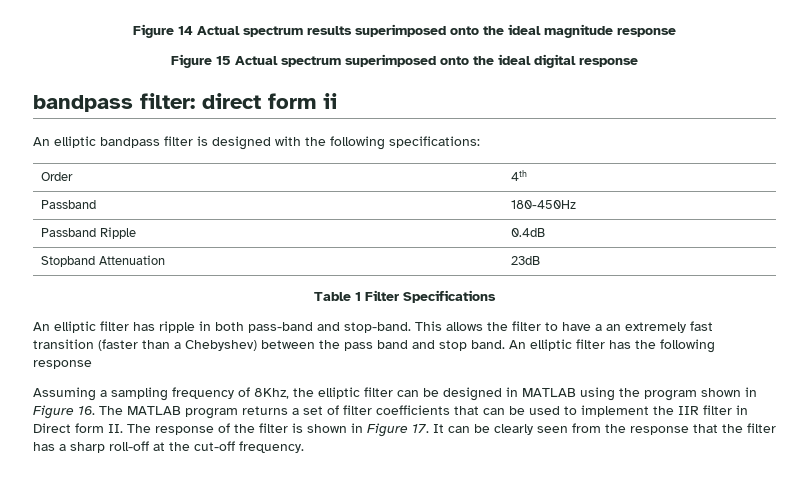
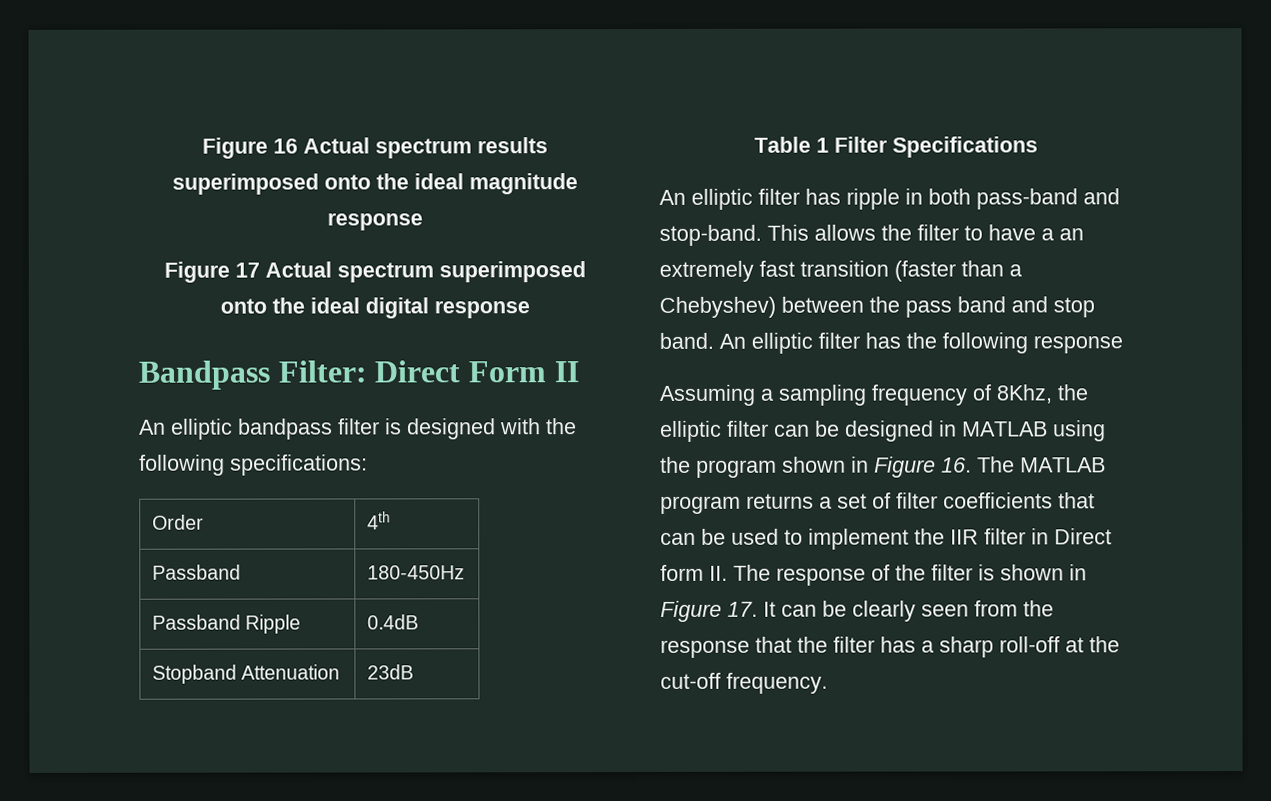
- Figure 14 Actual spectrum results superimposed onto the ideal magnitude response
+ Figure 16 Actual spectrum results superimposed onto the ideal magnitude response
- Figure 15 Actual spectrum superimposed onto the ideal digital response
+ Figure 17 Actual spectrum superimposed onto the ideal digital response
- bandpass filter: direct form ii
+ Bandpass Filter: Direct Form II

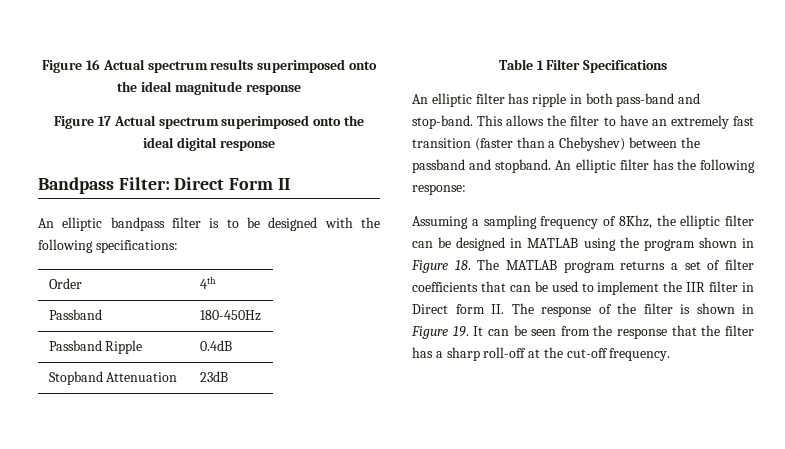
- An elliptic bandpass filter is designed with the following specifications:
+ An elliptic bandpass filter is to be designed with the following specifications:
- This allows the filter to have a an extremely fast transition (faster than a Chebyshev) between the pass band and stop band.
+ This allows the filter to have an extremely fast transition (faster than a Chebyshev) between the passband and stopband.
- An elliptic filter has the following response
+ An elliptic filter has the following response:
- Assuming a sampling frequency of 8Khz, the elliptic filter can be designed in MATLAB using the program shown in Figure 16. The MATLAB program returns a set of filter coefficients that can be used to implement the IIR filter in Direct form II. The response of the filter is shown in Figure 17. It can be clearly seen from the response that the filter has a sharp roll-off at the cut-off frequency.
+ Assuming a sampling frequency of 8Khz, the elliptic filter can be designed in MATLAB using the program shown in Figure 18. The MATLAB program returns a set of filter coefficients that can be used to implement the IIR filter in Direct form II. The response of the filter is shown in Figure 19. It can be seen from the response that the filter has a sharp roll-off at the cut-off frequency.

